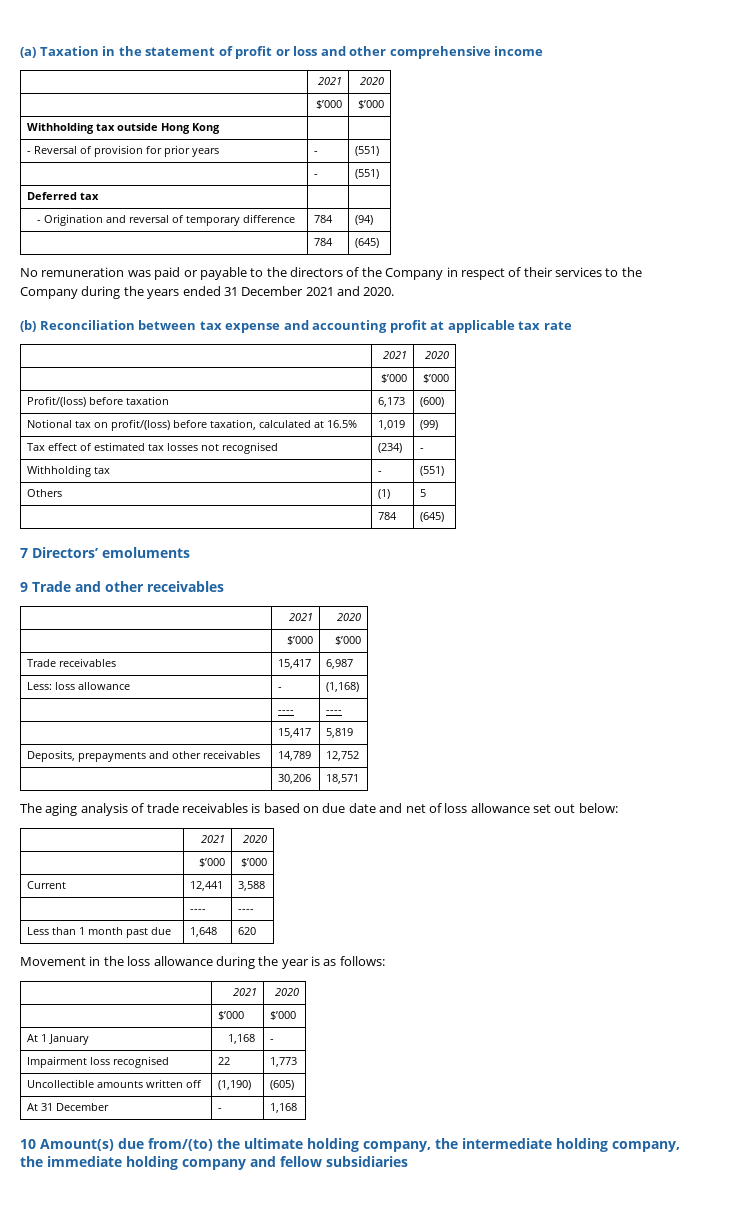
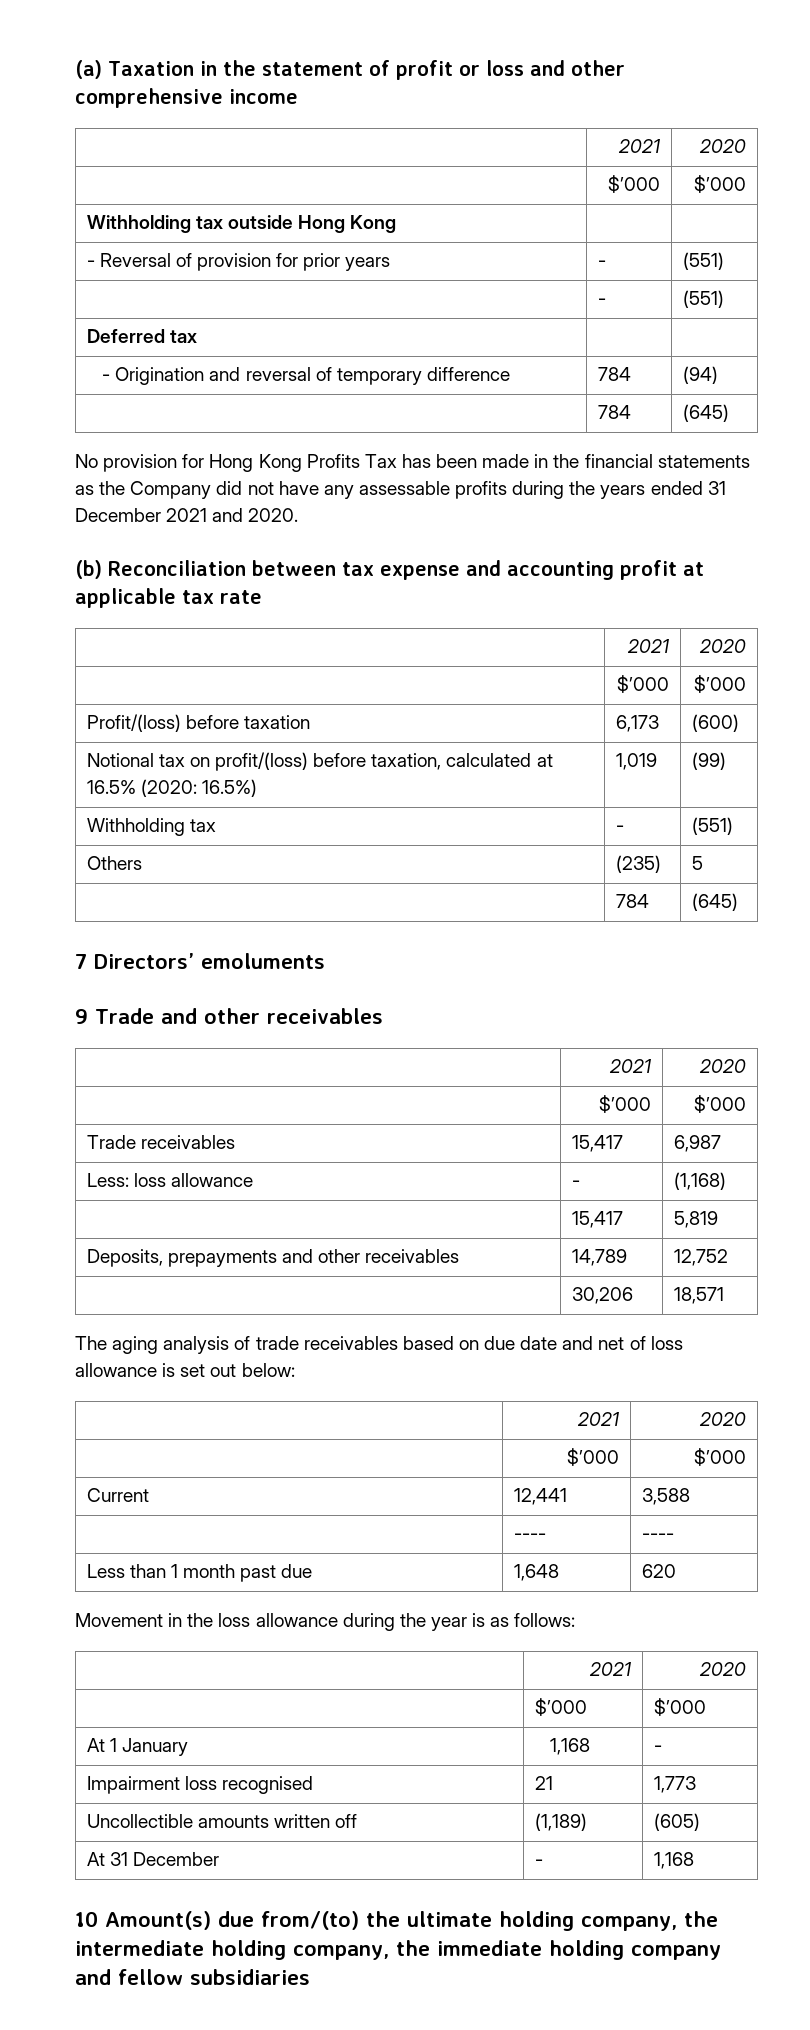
- No remuneration was paid or payable to the directors of the Company in respect of their services to the Company during the years ended 31 December 2021 and 2020.
+ No provision for Hong Kong Profits Tax has been made in the financial statements as the Company did not have any assessable profits during the years ended 31 December 2021 and 2020.
- Notional tax on profit/(loss) before taxation, calculated at 16.5% | 1,019 | (99)
+ Notional tax on profit/(loss) before taxation, calculated at 16.5% (2020: 16.5%) | 1,019 | (99)
- Tax effect of estimated tax losses not recognised | (234) | -
- Others | (1) | 5
+ Others | (235) | 5
  Less: loss allowance | - | (1,168)
- | ---- | ----
- The aging analysis of trade receivables is based on due date and net of loss allowance set out below:
+ The aging analysis of trade receivables based on due date and net of loss allowance is set out below:
- Impairment loss recognised | 22 | 1,773
+ Impairment loss recognised | 21 | 1,773
- Uncollectible amounts written off | (1,190) | (605)
+ Uncollectible amounts written off | (1,189) | (605)

